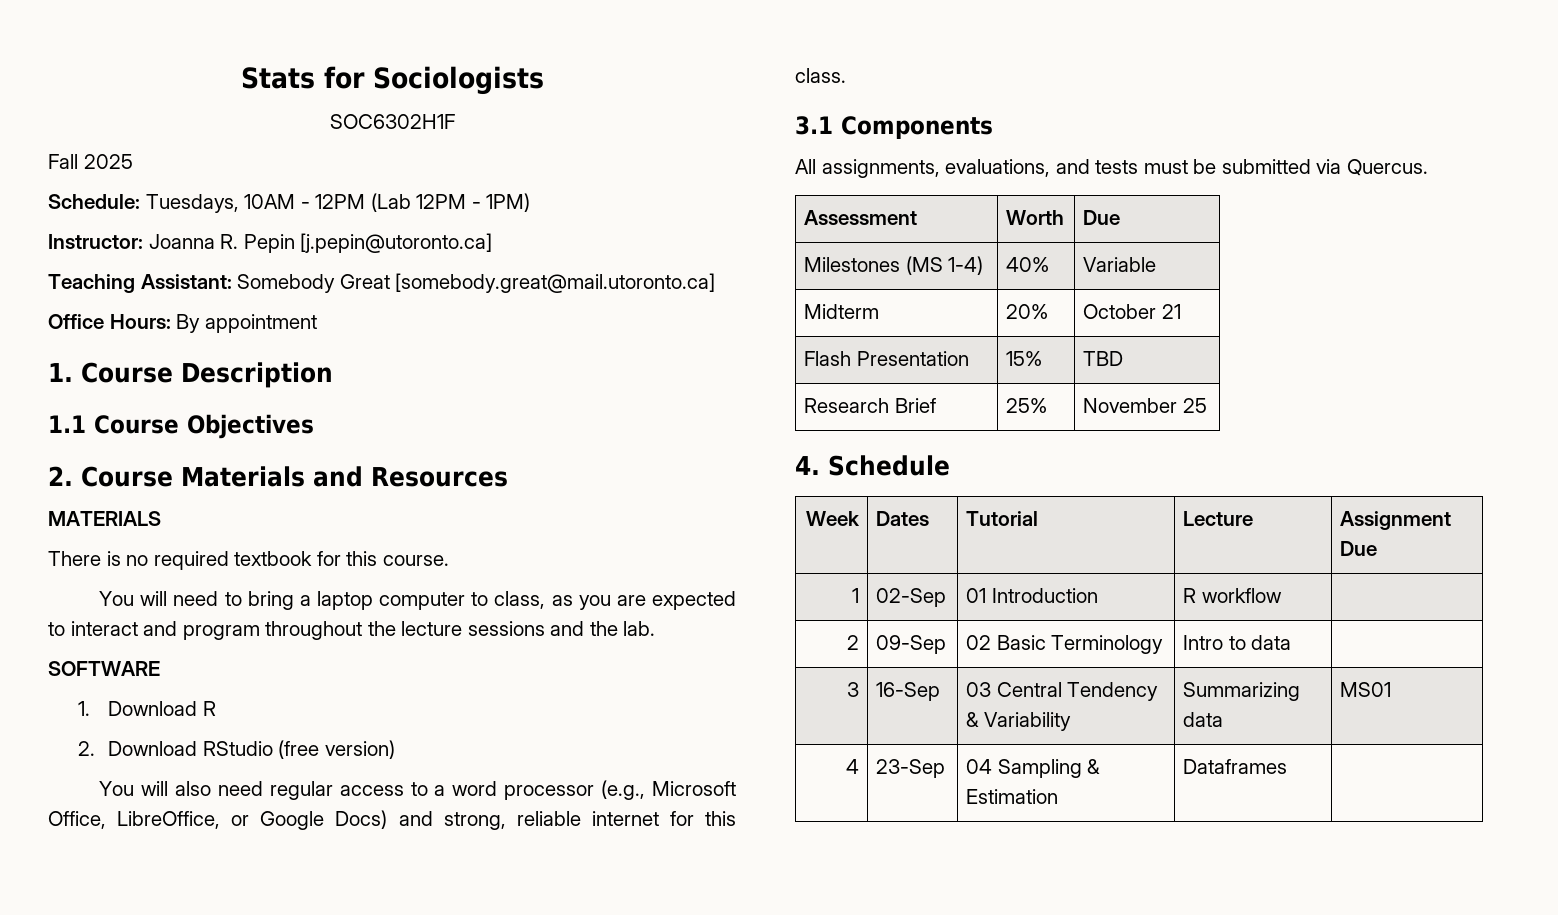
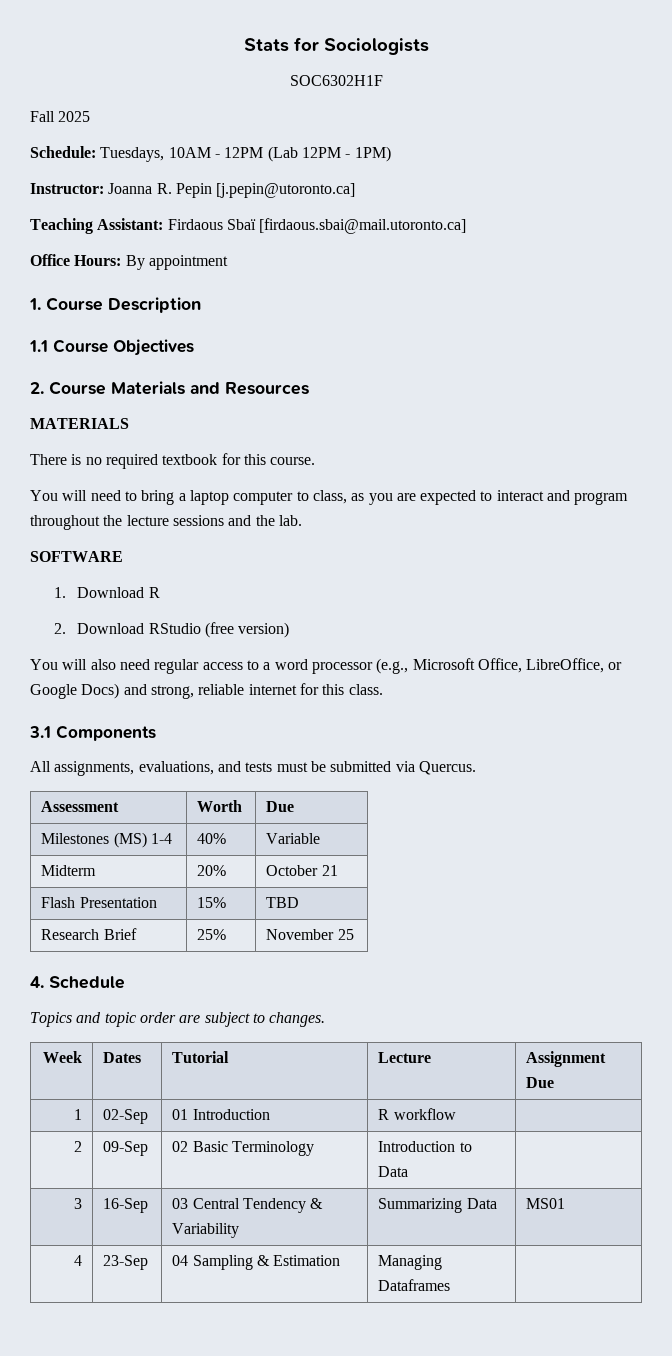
- Teaching Assistant: Somebody Great [somebody.great@mail.utoronto.ca]
+ Teaching Assistant: Firdaous Sbaï [firdaous.sbai@mail.utoronto.ca]
- Milestones (MS 1-4) | 40% | Variable
+ Milestones (MS) 1-4 | 40% | Variable
+ Topics and topic order are subject to changes.
- 2 | 09-Sep | 02 Basic Terminology | Intro to data |
+ 2 | 09-Sep | 02 Basic Terminology | Introduction to Data |
- 3 | 16-Sep | 03 Central Tendency & Variability | Summarizing data | MS01
+ 3 | 16-Sep | 03 Central Tendency & Variability | Summarizing Data | MS01
- 4 | 23-Sep | 04 Sampling & Estimation | Dataframes |
+ 4 | 23-Sep | 04 Sampling & Estimation | Managing Dataframes |

